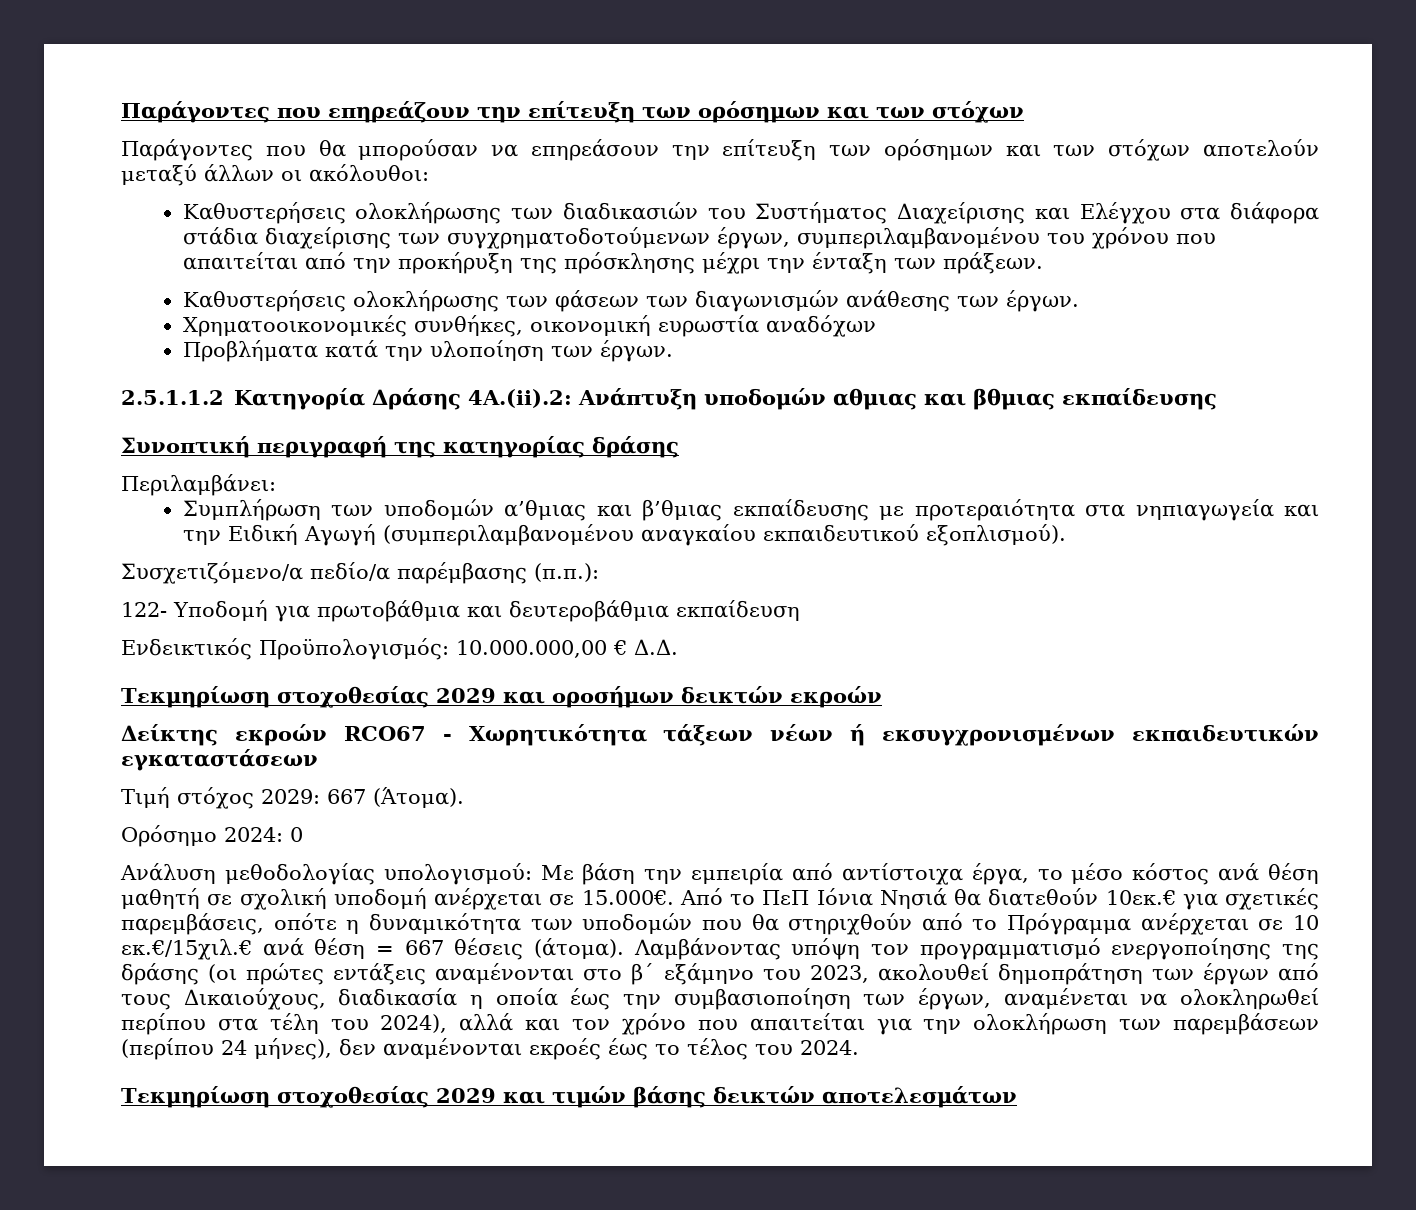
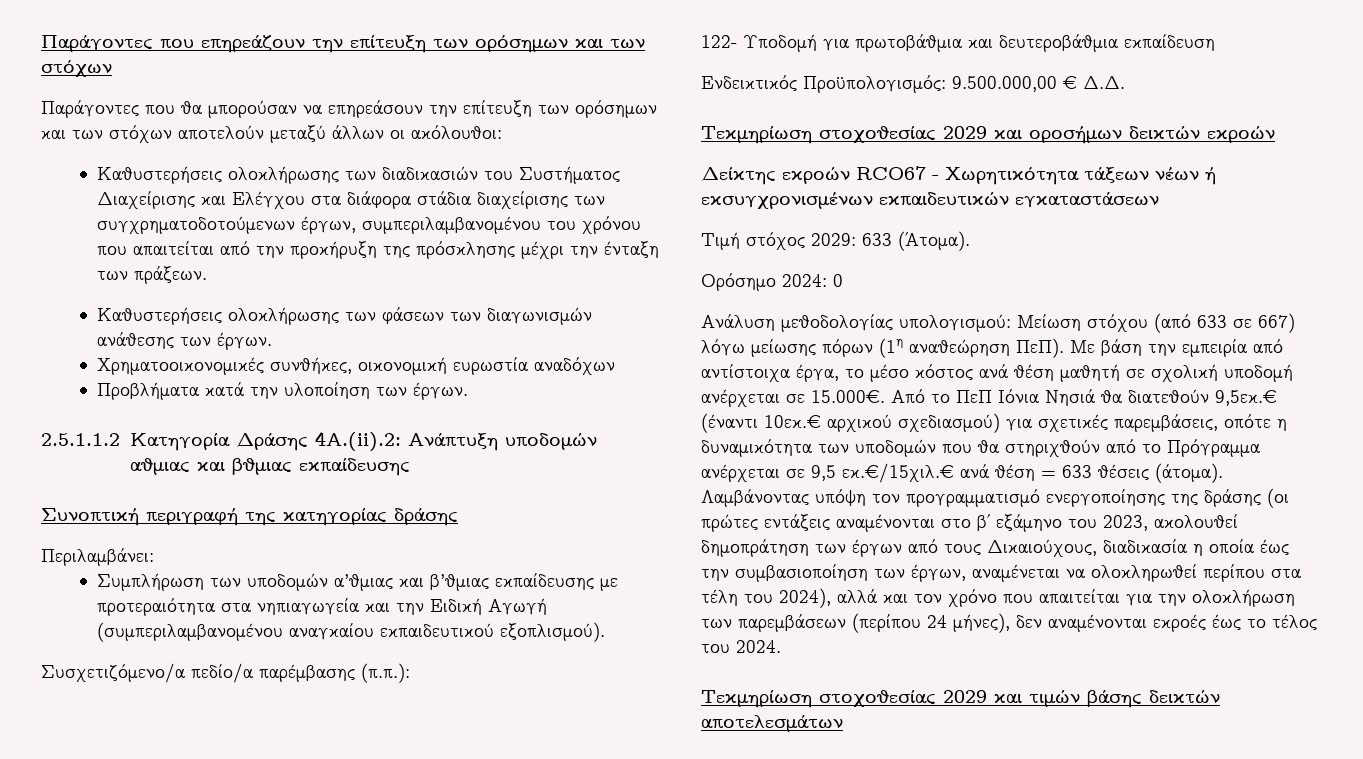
- Ενδεικτικός Προϋπολογισμός: 10.000.000,00 € Δ.Δ.
+ Ενδεικτικός Προϋπολογισμός: 9.500.000,00 € Δ.Δ.
- Τιμή στόχος 2029: 667 (Άτομα).
+ Τιμή στόχος 2029: 633 (Άτομα).
- Ανάλυση μεθοδολογίας υπολογισμού: Με βάση την εμπειρία από αντίστοιχα έργα, το μέσο κόστος ανά θέση μαθητή σε σχολική υποδομή ανέρχεται σε 15.000€. Από το ΠεΠ Ιόνια Νησιά θα διατεθούν 10εκ.€ για σχετικές παρεμβάσεις, οπότε η δυναμικότητα των υποδομών που θα στηριχθούν από το Πρόγραμμα ανέρχεται σε 10 εκ.€/15χιλ.€ ανά θέση = 667 θέσεις (άτομα).
+ Ανάλυση μεθοδολογίας υπολογισμού: Μείωση στόχου (από 633 σε 667) λόγω μείωσης πόρων (1η αναθεώρηση ΠεΠ). Με βάση την εμπειρία από αντίστοιχα έργα, το μέσο κόστος ανά θέση μαθητή σε σχολική υποδομή ανέρχεται σε 15.000€. Από το ΠεΠ Ιόνια Νησιά θα διατεθούν 9,5εκ.€ (έναντι 10εκ.€ αρχικού σχεδιασμού) για σχετικές παρεμβάσεις, οπότε η δυναμικότητα των υποδομών που θα στηριχθούν από το Πρόγραμμα ανέρχεται σε 9,5 εκ.€/15χιλ.€ ανά θέση = 633 θέσεις (άτομα).

